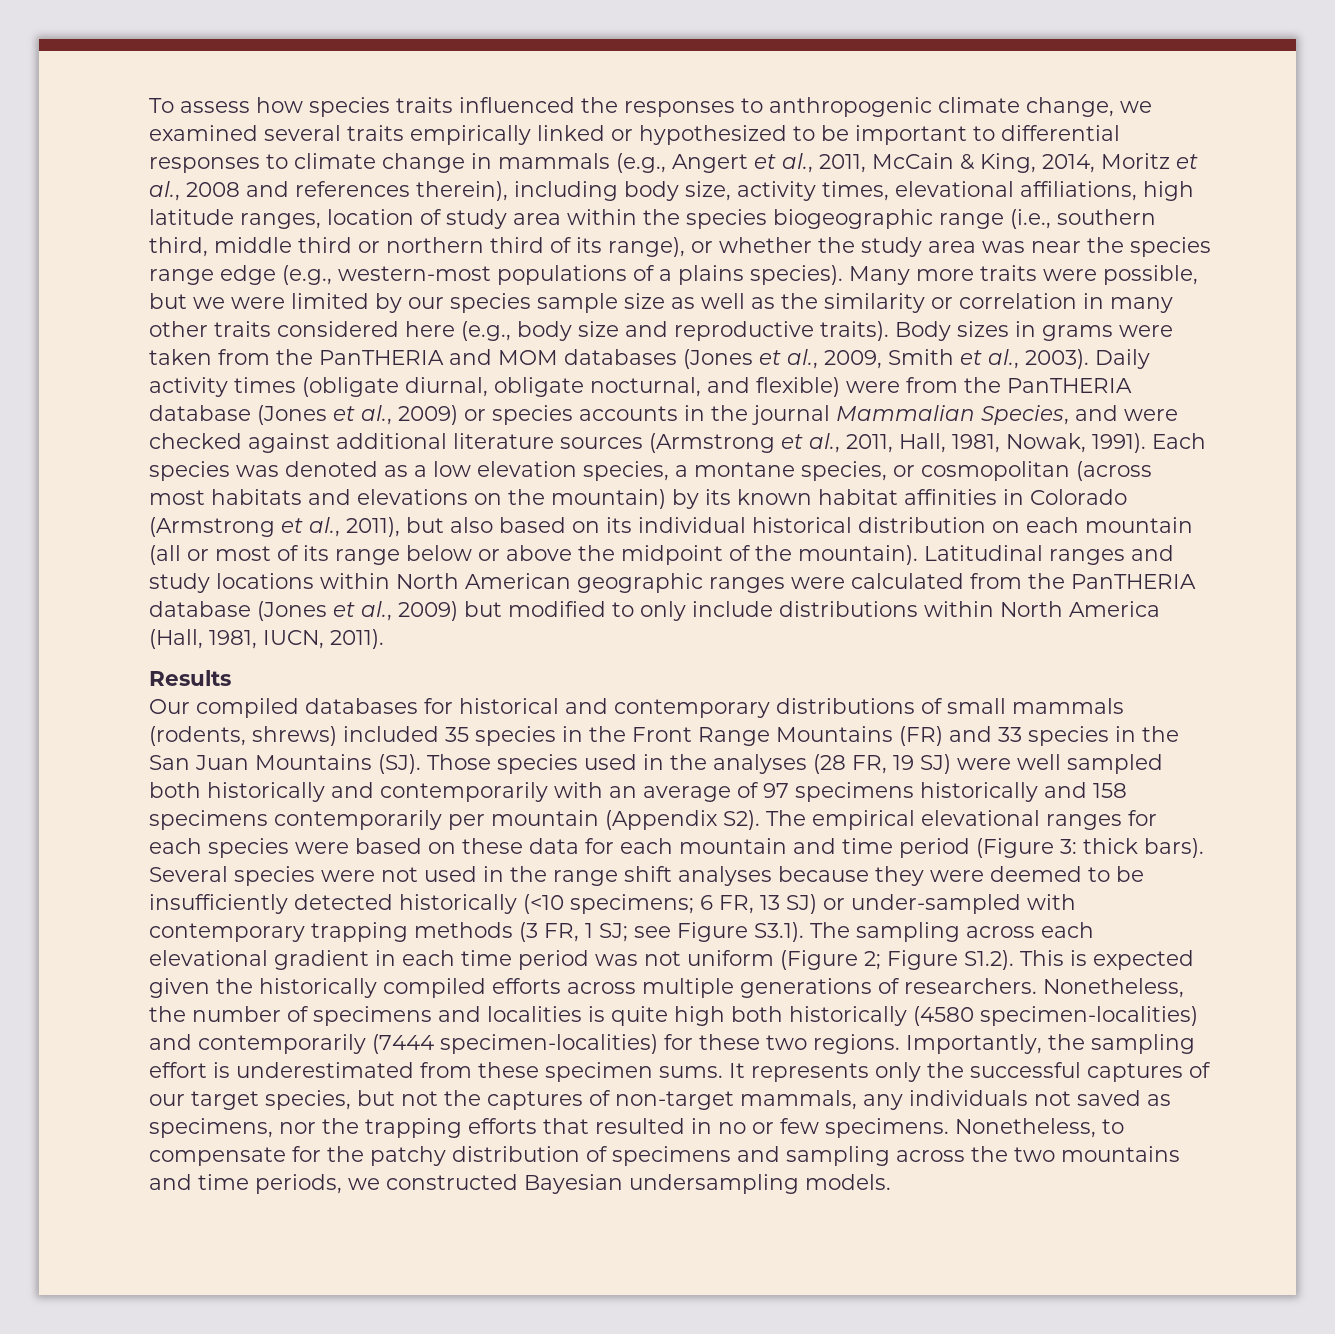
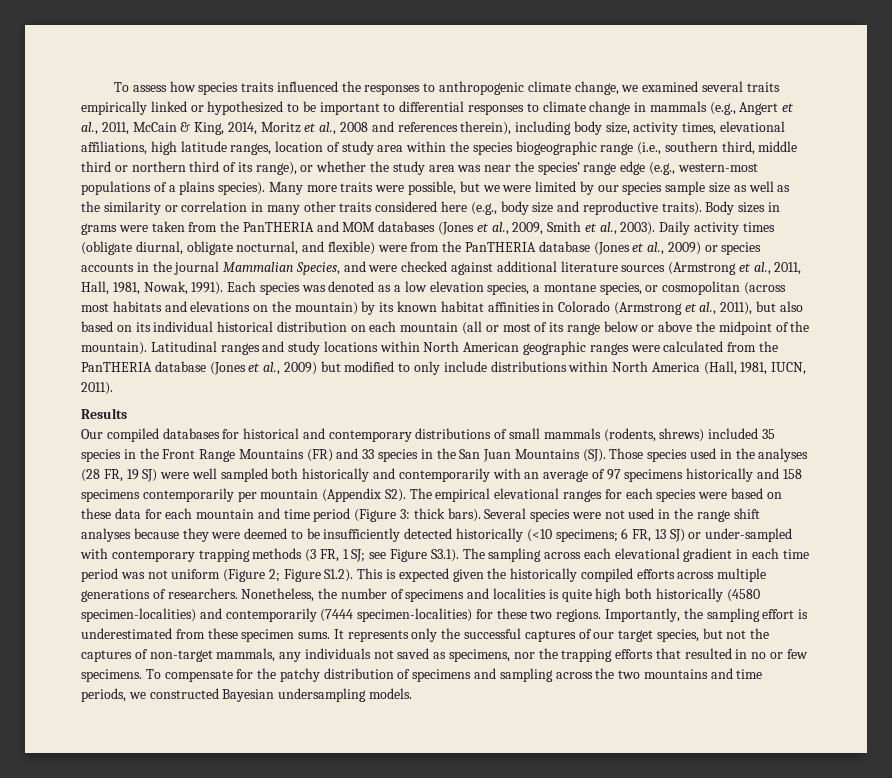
- To assess how species traits influenced the responses to anthropogenic climate change, we examined several traits empirically linked or hypothesized to be important to differential responses to climate change in mammals (e.g., Angert et al., 2011, McCain & King, 2014, Moritz et al., 2008 and references therein), including body size, activity times, elevational affiliations, high latitude ranges, location of study area within the species biogeographic range (i.e., southern third, middle third or northern third of its range), or whether the study area was near the species range edge (e.g., western-most populations of a plains species).
+ To assess how species traits influenced the responses to anthropogenic climate change, we examined several traits empirically linked or hypothesized to be important to differential responses to climate change in mammals (e.g., Angert et al., 2011, McCain & King, 2014, Moritz et al., 2008 and references therein), including body size, activity times, elevational affiliations, high latitude ranges, location of study area within the species biogeographic range (i.e., southern third, middle third or northern third of its range), or whether the study area was near the species’ range edge (e.g., western-most populations of a plains species).
- Nonetheless, to compensate for the patchy distribution of specimens and sampling across the two mountains and time periods, we constructed Bayesian undersampling models.
+ To compensate for the patchy distribution of specimens and sampling across the two mountains and time periods, we constructed Bayesian undersampling models.

